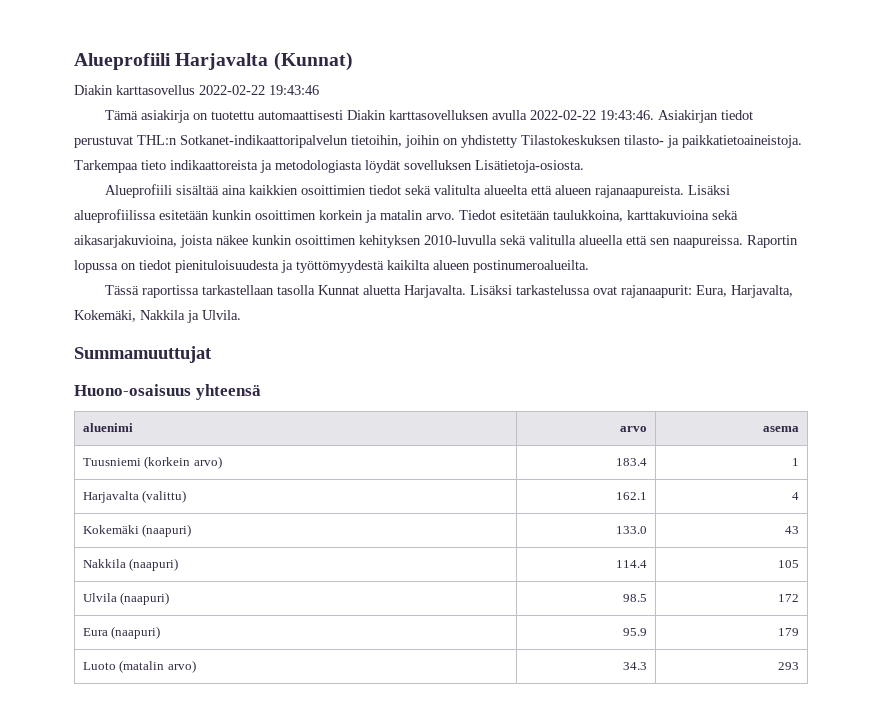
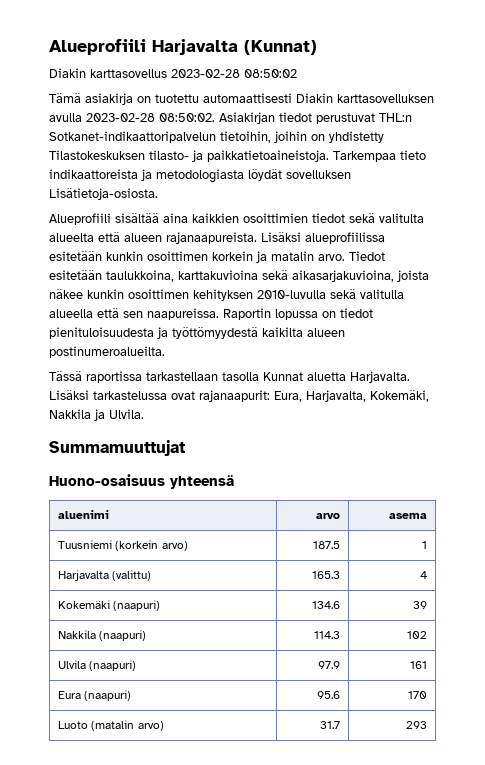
- Diakin karttasovellus 2022-02-22 19:43:46
+ Diakin karttasovellus 2023-02-28 08:50:02
- Tämä asiakirja on tuotettu automaattisesti Diakin karttasovelluksen avulla 2022-02-22 19:43:46.
+ Tämä asiakirja on tuotettu automaattisesti Diakin karttasovelluksen avulla 2023-02-28 08:50:02.
- Tuusniemi (korkein arvo) | 183.4 | 1
+ Tuusniemi (korkein arvo) | 187.5 | 1
- Harjavalta (valittu) | 162.1 | 4
+ Harjavalta (valittu) | 165.3 | 4
- Kokemäki (naapuri) | 133.0 | 43
+ Kokemäki (naapuri) | 134.6 | 39
- Nakkila (naapuri) | 114.4 | 105
+ Nakkila (naapuri) | 114.3 | 102
- Ulvila (naapuri) | 98.5 | 172
+ Ulvila (naapuri) | 97.9 | 161
- Eura (naapuri) | 95.9 | 179
+ Eura (naapuri) | 95.6 | 170
- Luoto (matalin arvo) | 34.3 | 293
+ Luoto (matalin arvo) | 31.7 | 293

